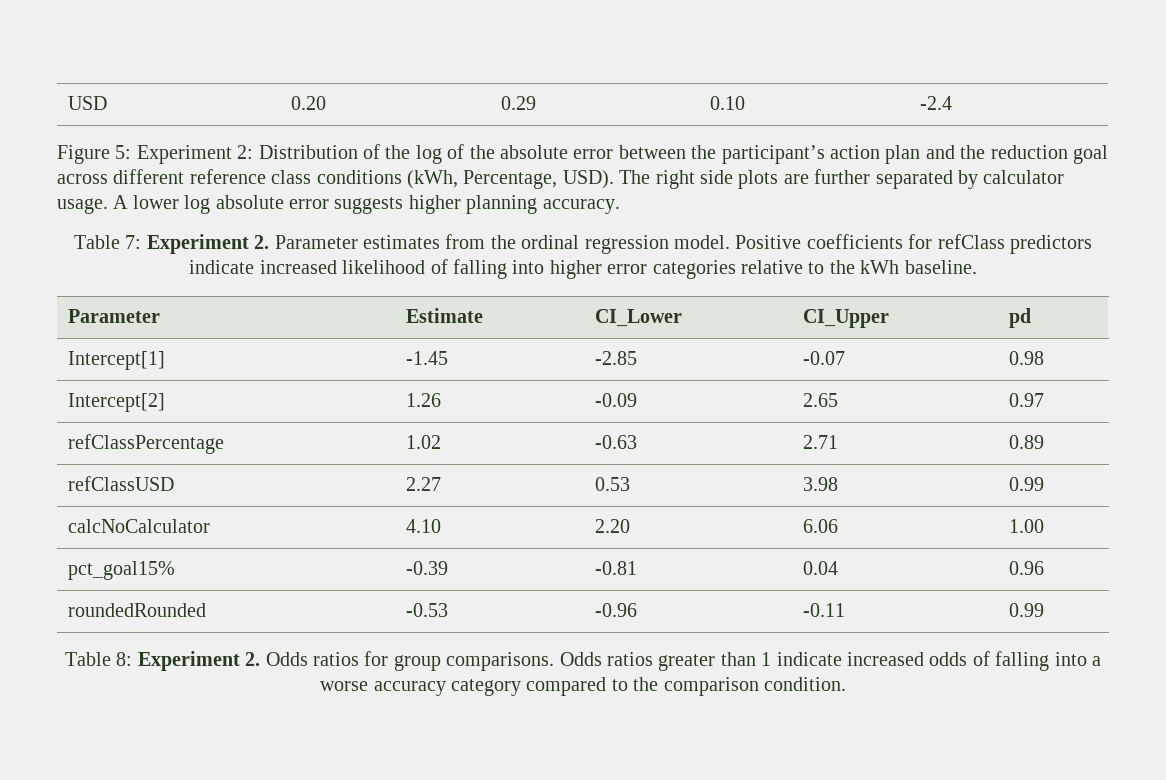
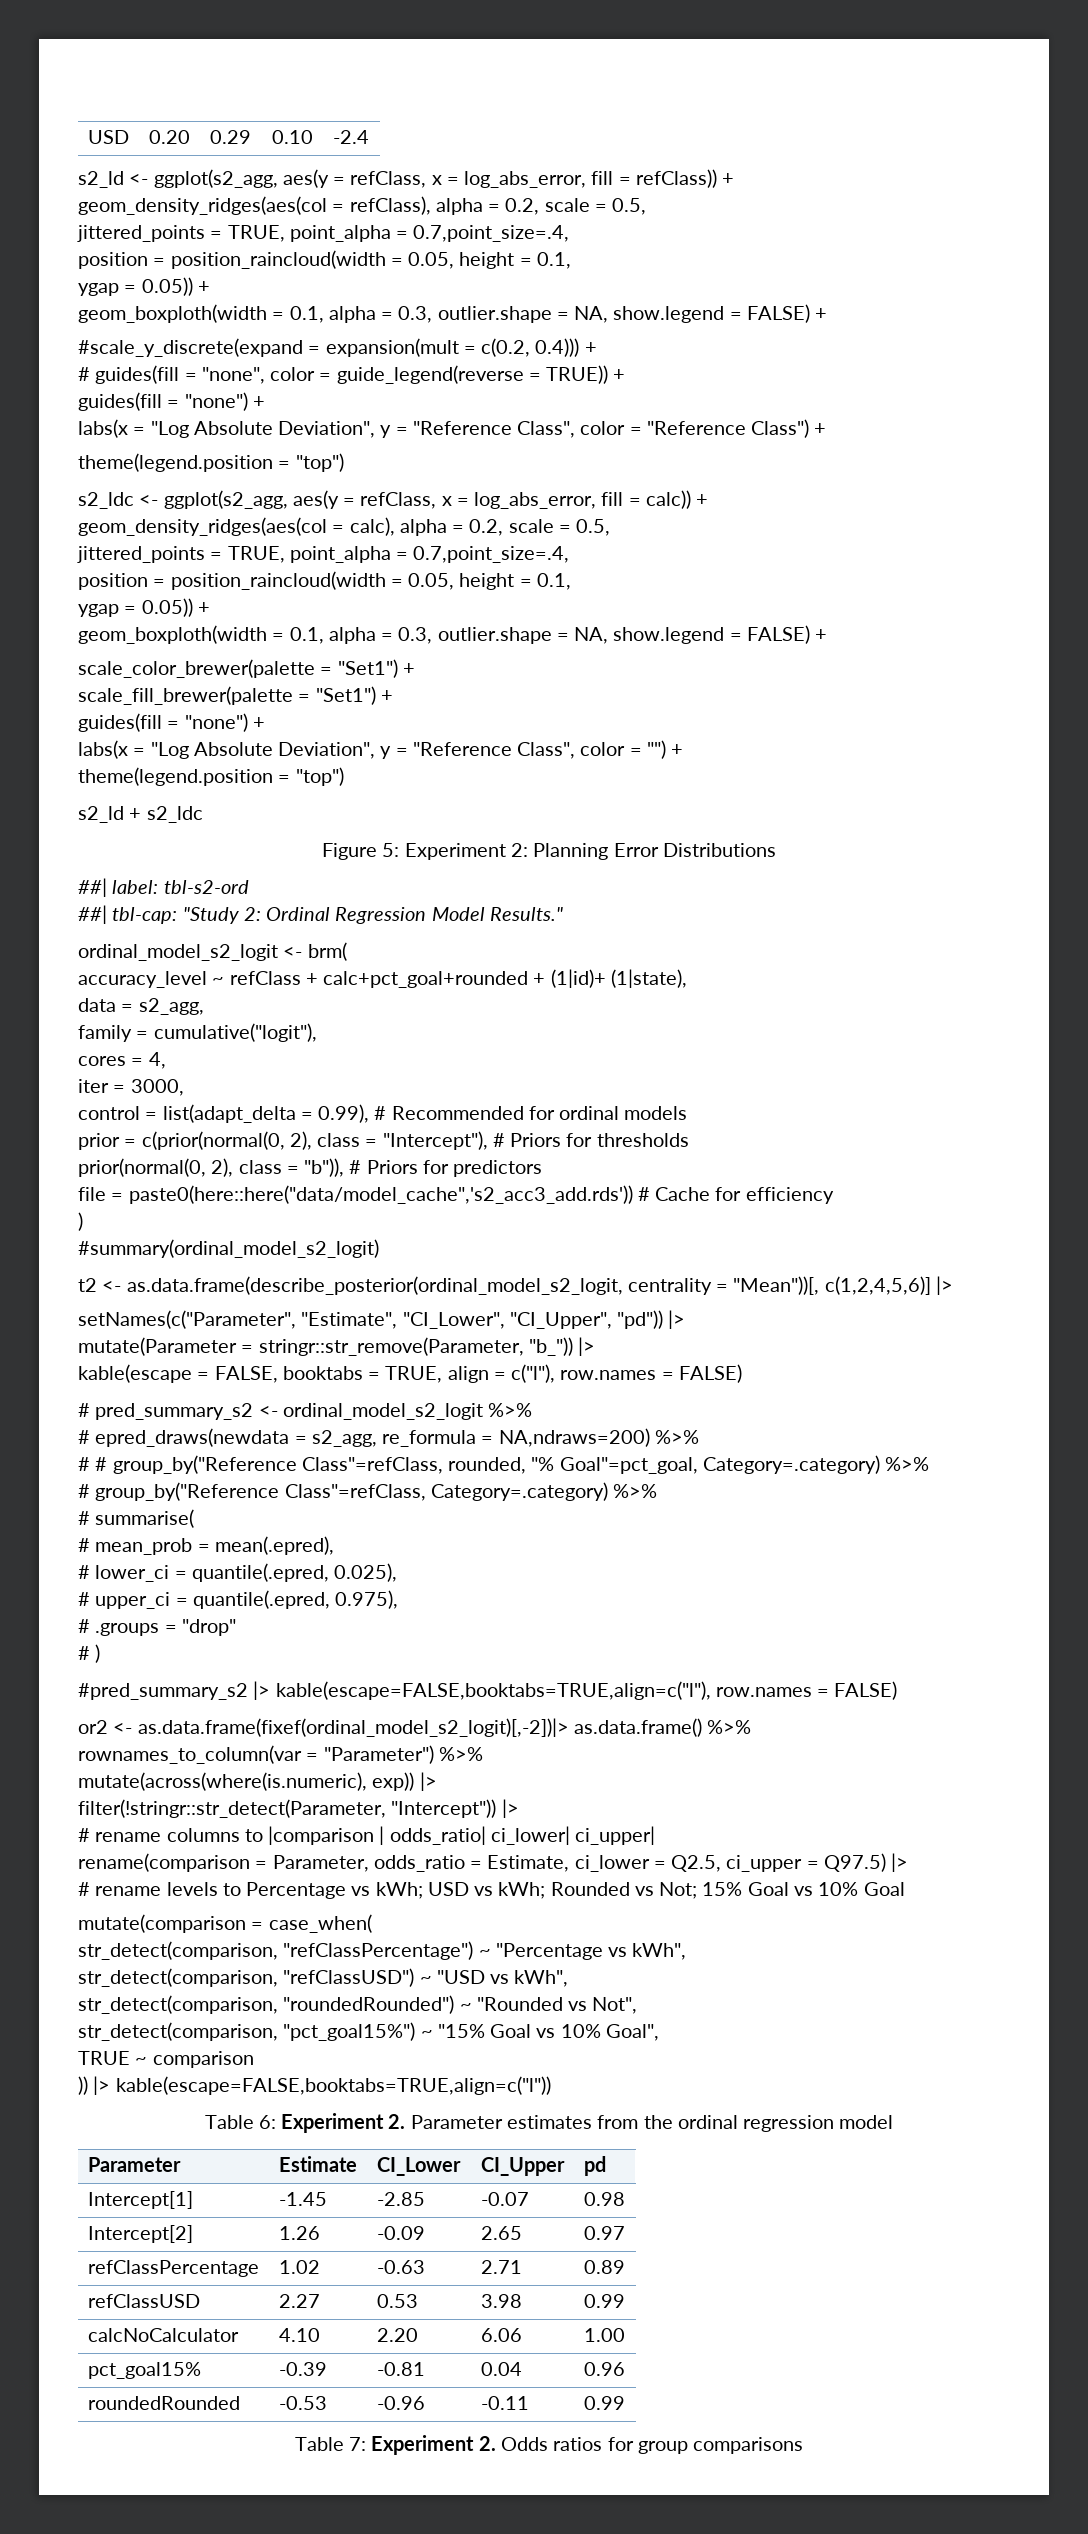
- Figure 5: Experiment 2: Distribution of the log of the absolute error between the participant’s action plan and the reduction goal across different reference class conditions (kWh, Percentage, USD). The right side plots are further separated by calculator usage. A lower log absolute error suggests higher planning accuracy.
- Table 7: Experiment 2. Parameter estimates from the ordinal regression model. Positive coefficients for refClass predictors indicate increased likelihood of falling into higher error categories relative to the kWh baseline.
+ s2_ld <- ggplot(s2_agg, aes(y = refClass, x = log_abs_error, fill = refClass)) +
+ geom_density_ridges(aes(col = refClass), alpha = 0.2, scale = 0.5,
+ jittered_points = TRUE, point_alpha = 0.7,point_size=.4,
+ position = position_raincloud(width = 0.05, height = 0.1,
+ ygap = 0.05)) +
+ geom_boxploth(width = 0.1, alpha = 0.3, outlier.shape = NA, show.legend = FALSE) +
+ #scale_y_discrete(expand = expansion(mult = c(0.2, 0.4))) +
+ # guides(fill = "none", color = guide_legend(reverse = TRUE)) +
+ guides(fill = "none") +
+ labs(x = "Log Absolute Deviation", y = "Reference Class", color = "Reference Class") +
+ theme(legend.position = "top")
+ s2_ldc <- ggplot(s2_agg, aes(y = refClass, x = log_abs_error, fill = calc)) +
+ geom_density_ridges(aes(col = calc), alpha = 0.2, scale = 0.5,
+ jittered_points = TRUE, point_alpha = 0.7,point_size=.4,
+ position = position_raincloud(width = 0.05, height = 0.1,
+ ygap = 0.05)) +
+ geom_boxploth(width = 0.1, alpha = 0.3, outlier.shape = NA, show.legend = FALSE) +
+ scale_color_brewer(palette = "Set1") +
+ scale_fill_brewer(palette = "Set1") +
+ guides(fill = "none") +
+ labs(x = "Log Absolute Deviation", y = "Reference Class", color = "") +
+ theme(legend.position = "top")
+ s2_ld + s2_ldc
+ Figure 5: Experiment 2: Planning Error Distributions
+ ##| label: tbl-s2-ord
+ ##| tbl-cap: "Study 2: Ordinal Regression Model Results."
+ ordinal_model_s2_logit <- brm(
+ accuracy_level ~ refClass + calc+pct_goal+rounded + (1|id)+ (1|state),
+ data = s2_agg,
+ family = cumulative("logit"),
+ cores = 4,
+ iter = 3000,
+ control = list(adapt_delta = 0.99), # Recommended for ordinal models
+ prior = c(prior(normal(0, 2), class = "Intercept"), # Priors for thresholds
+ prior(normal(0, 2), class = "b")), # Priors for predictors
+ file = paste0(here::here("data/model_cache",'s2_acc3_add.rds')) # Cache for efficiency
+ )
+ #summary(ordinal_model_s2_logit)
+ t2 <- as.data.frame(describe_posterior(ordinal_model_s2_logit, centrality = "Mean"))[, c(1,2,4,5,6)] |>
+ setNames(c("Parameter", "Estimate", "CI_Lower", "CI_Upper", "pd")) |>
+ mutate(Parameter = stringr::str_remove(Parameter, "b_")) |>
+ kable(escape = FALSE, booktabs = TRUE, align = c("l"), row.names = FALSE)
+ # pred_summary_s2 <- ordinal_model_s2_logit %>%
+ # epred_draws(newdata = s2_agg, re_formula = NA,ndraws=200) %>%
+ # # group_by("Reference Class"=refClass, rounded, "% Goal"=pct_goal, Category=.category) %>%
+ # group_by("Reference Class"=refClass, Category=.category) %>%
+ # summarise(
+ # mean_prob = mean(.epred),
+ # lower_ci = quantile(.epred, 0.025),
+ # upper_ci = quantile(.epred, 0.975),
+ # .groups = "drop"
+ # )
+ #pred_summary_s2 |> kable(escape=FALSE,booktabs=TRUE,align=c("l"), row.names = FALSE)
+ or2 <- as.data.frame(fixef(ordinal_model_s2_logit)[,-2])|> as.data.frame() %>%
+ rownames_to_column(var = "Parameter") %>%
+ mutate(across(where(is.numeric), exp)) |>
+ filter(!stringr::str_detect(Parameter, "Intercept")) |>
+ # rename columns to |comparison | odds_ratio| ci_lower| ci_upper|
+ rename(comparison = Parameter, odds_ratio = Estimate, ci_lower = Q2.5, ci_upper = Q97.5) |>
+ # rename levels to Percentage vs kWh; USD vs kWh; Rounded vs Not; 15% Goal vs 10% Goal
+ mutate(comparison = case_when(
+ str_detect(comparison, "refClassPercentage") ~ "Percentage vs kWh",
+ str_detect(comparison, "refClassUSD") ~ "USD vs kWh",
+ str_detect(comparison, "roundedRounded") ~ "Rounded vs Not",
+ str_detect(comparison, "pct_goal15%") ~ "15% Goal vs 10% Goal",
+ TRUE ~ comparison
+ )) |> kable(escape=FALSE,booktabs=TRUE,align=c("l"))
+ Table 6: Experiment 2. Parameter estimates from the ordinal regression model
- Table 8: Experiment 2. Odds ratios for group comparisons. Odds ratios greater than 1 indicate increased odds of falling into a worse accuracy category compared to the comparison condition.
+ Table 7: Experiment 2. Odds ratios for group comparisons

